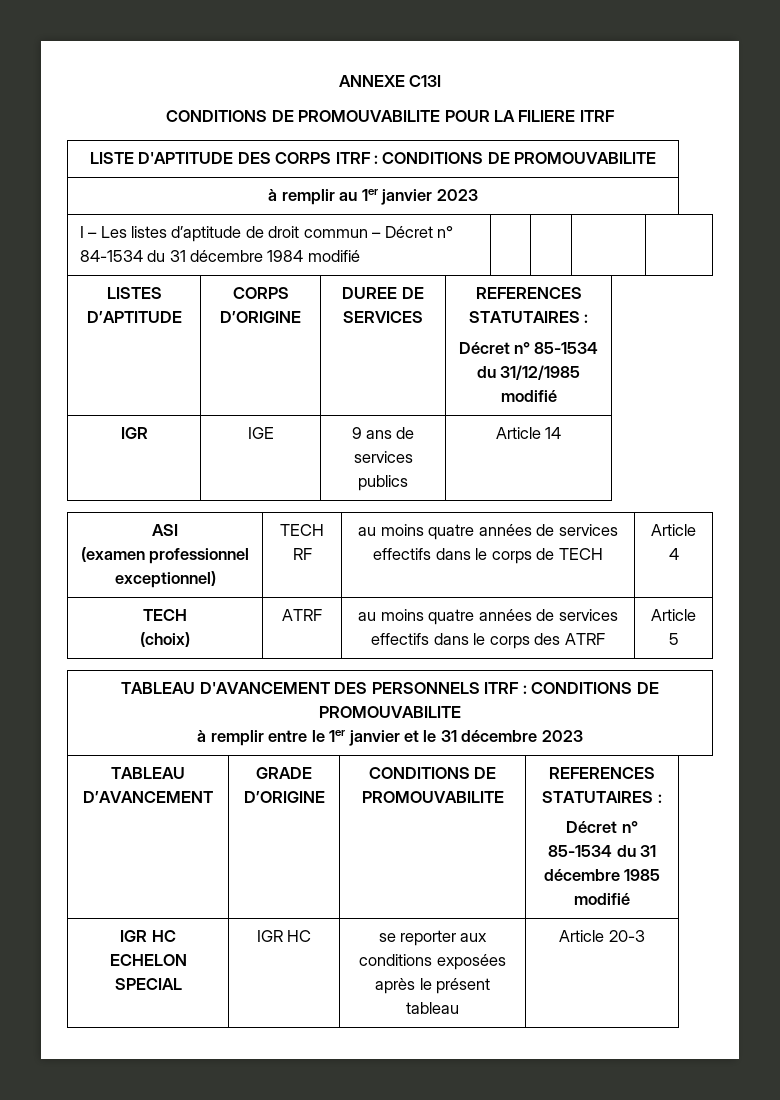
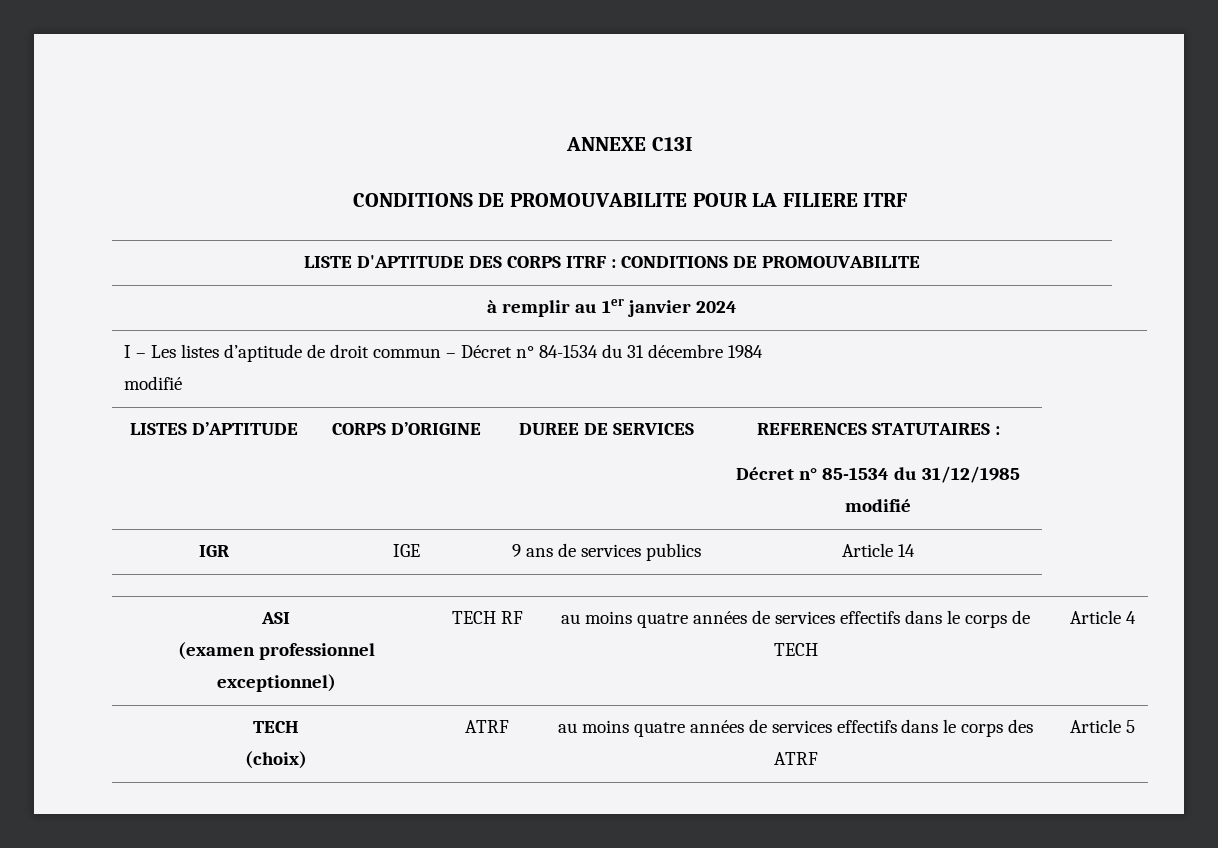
- à remplir au 1er janvier 2023
+ à remplir au 1er janvier 2024
- TABLEAU D'AVANCEMENT DES PERSONNELS ITRF : CONDITIONS DE PROMOUVABILITE
- à remplir entre le 1er janvier et le 31 décembre 2023
- TABLEAU D’AVANCEMENT | GRADE D’ORIGINE | CONDITIONS DE PROMOUVABILITE | REFERENCES STATUTAIRES :
- Décret n° 85-1534 du 31 décembre 1985 modifié
- IGR HC ECHELON SPECIAL | IGR HC | se reporter aux conditions exposées après le présent tableau | Article 20-3

